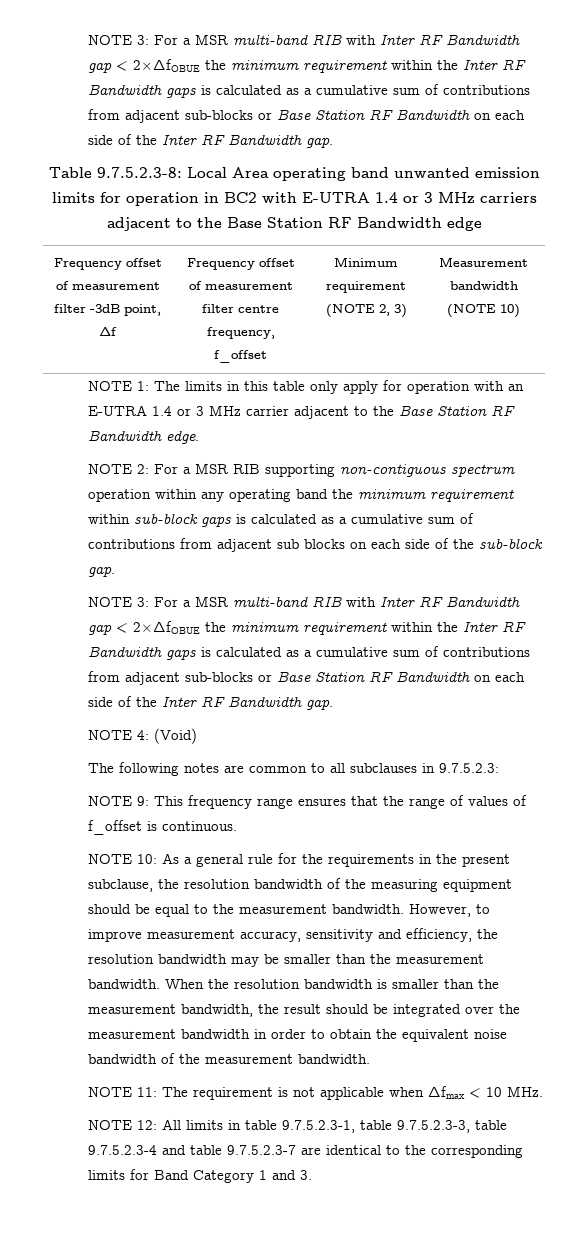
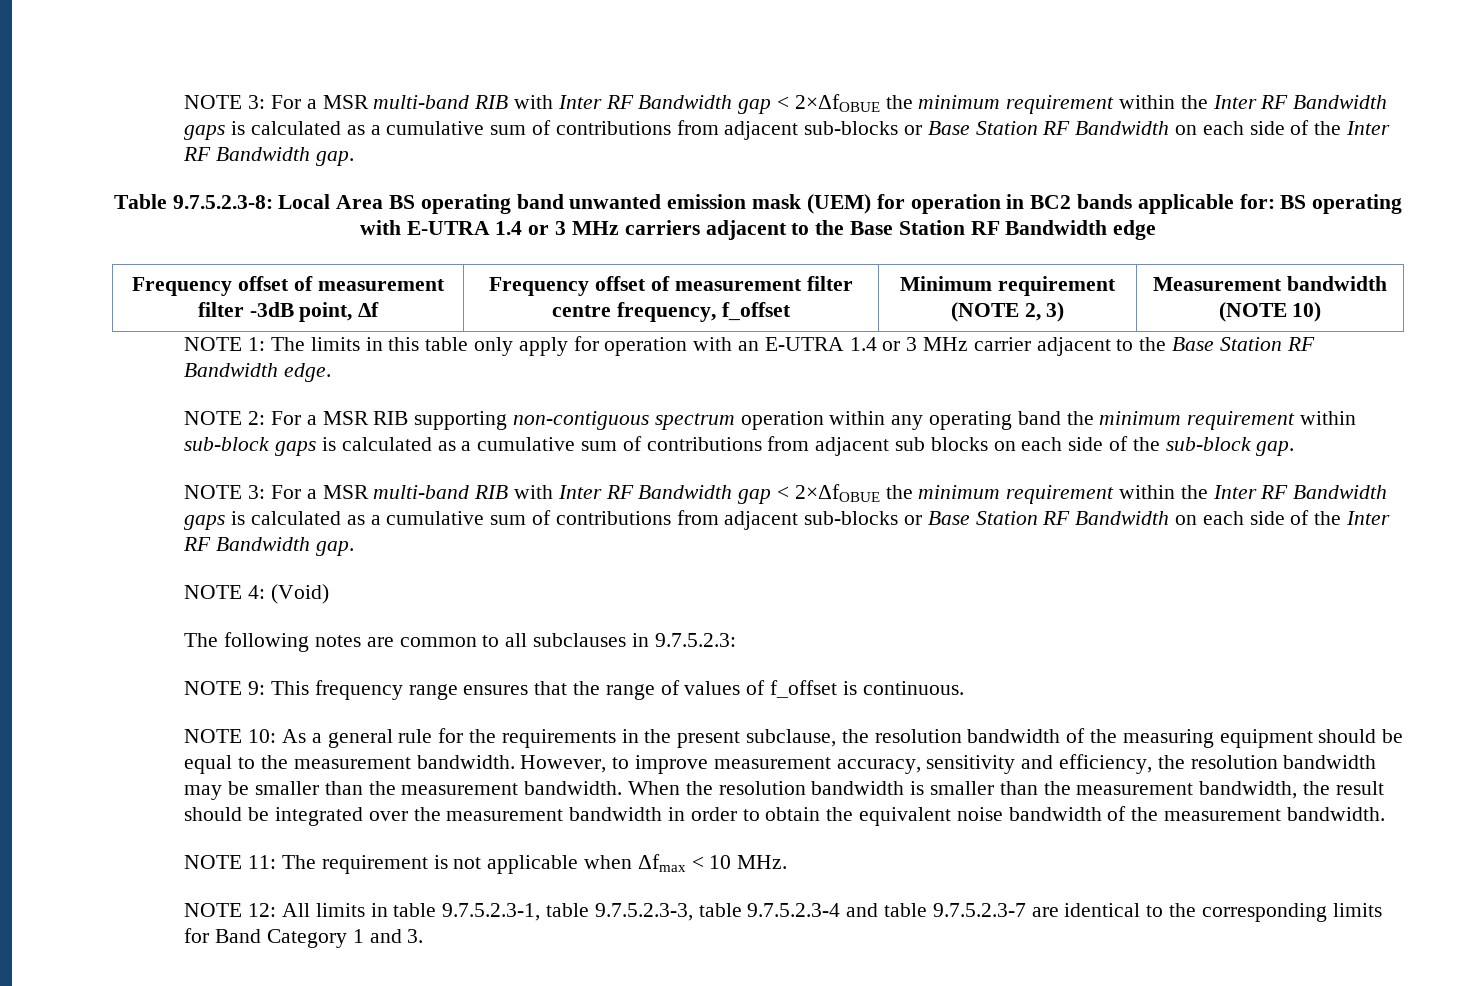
- Table 9.7.5.2.3-8: Local Area operating band unwanted emission limits for operation in BC2 with E-UTRA 1.4 or 3 MHz carriers adjacent to the Base Station RF Bandwidth edge
+ Table 9.7.5.2.3-8: Local Area BS operating band unwanted emission mask (UEM) for operation in BC2 bands applicable for: BS operating with E-UTRA 1.4 or 3 MHz carriers adjacent to the Base Station RF Bandwidth edge

